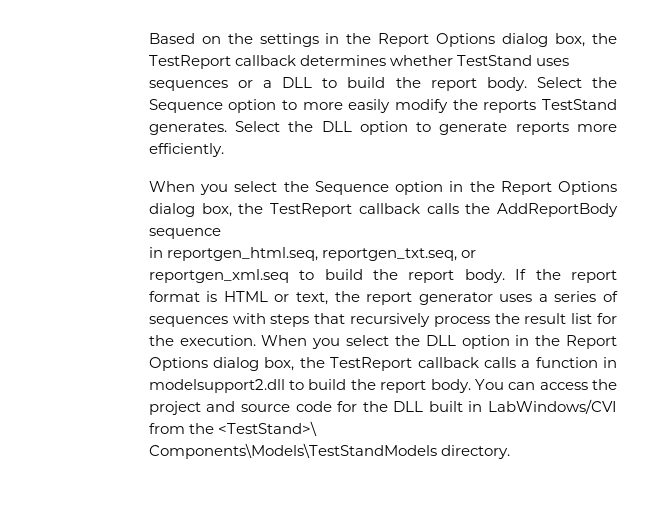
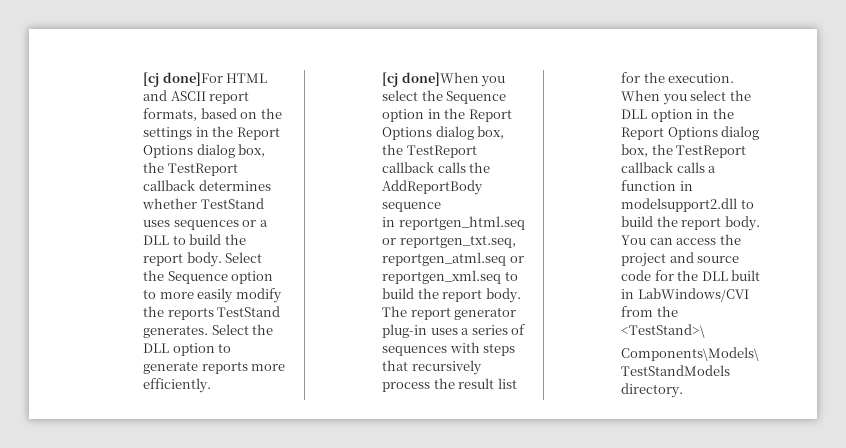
- Based on the settings in the Report Options dialog box, the TestReport callback determines whether TestStand uses sequences or a DLL to build the report body.
+ [cj done]For HTML and ASCII report formats, based on the settings in the Report Options dialog box, the TestReport callback determines whether TestStand uses sequences or a DLL to build the report body.
- When you select the Sequence option in the Report Options dialog box, the TestReport callback calls the AddReportBody sequence
+ [cj done]When you select the Sequence option in the Report Options dialog box, the TestReport callback calls the AddReportBody sequence
- in reportgen_html.seq, reportgen_txt.seq, or reportgen_xml.seq to build the report body.
+ in reportgen_html.seq or reportgen_txt.seq, reportgen_atml.seq or reportgen_xml.seq to build the report body.
- If the report format is HTML or text, the report generator uses a series of sequences with steps that recursively process the result list for the execution.
+ The report generator plug-in uses a series of sequences with steps that recursively process the result list for the execution.

